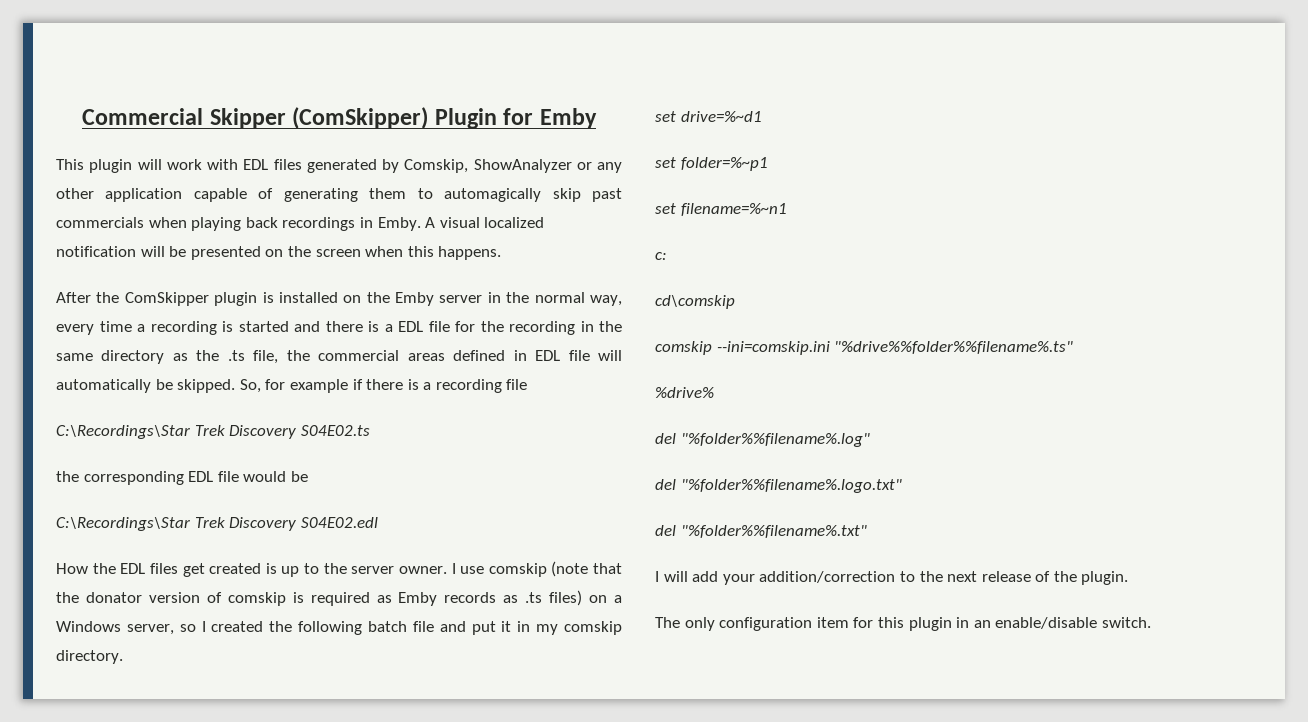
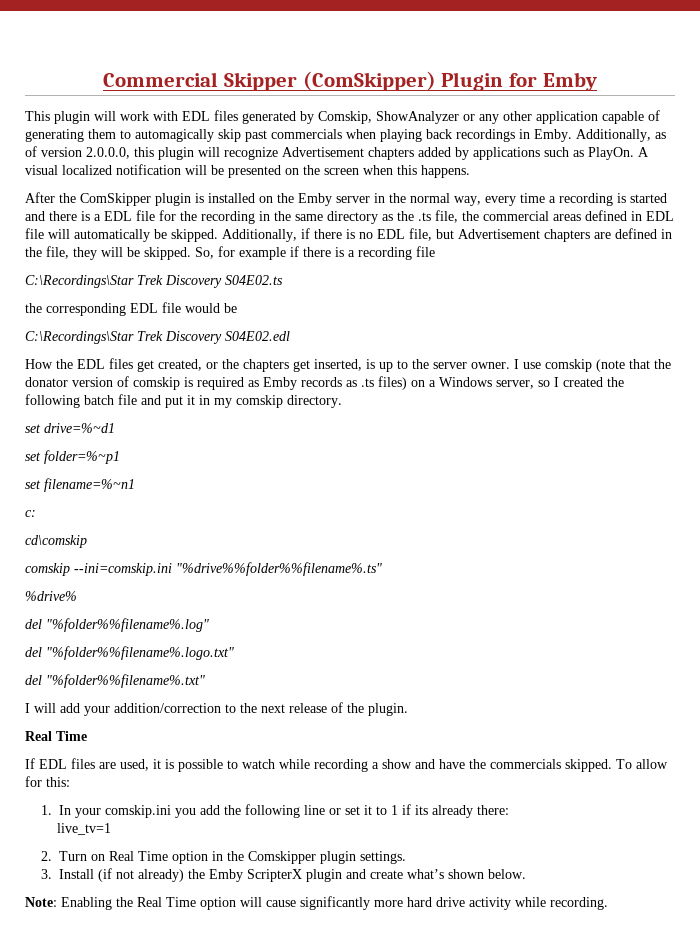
+ Additionally, as of version 2.0.0.0, this plugin will recognize Advertisement chapters added by applications such as PlayOn.
+ Additionally, if there is no EDL file, but Advertisement chapters are defined in the file, they will be skipped.
- How the EDL files get created is up to the server owner.
+ How the EDL files get created, or the chapters get inserted, is up to the server owner.
  I will add your addition/correction to the next release of the plugin.
- The only configuration item for this plugin in an enable/disable switch.
+ Real Time
+ If EDL files are used, it is possible to watch while recording a show and have the commercials skipped. To allow for this:
+ 1. In your comskip.ini you add the following line or set it to 1 if its already there:
+ live_tv=1
+ 2. Turn on Real Time option in the Comskipper plugin settings.
+ 3. Install (if not already) the Emby ScripterX plugin and create what’s shown below.
+ Note: Enabling the Real Time option will cause significantly more hard drive activity while recording.

